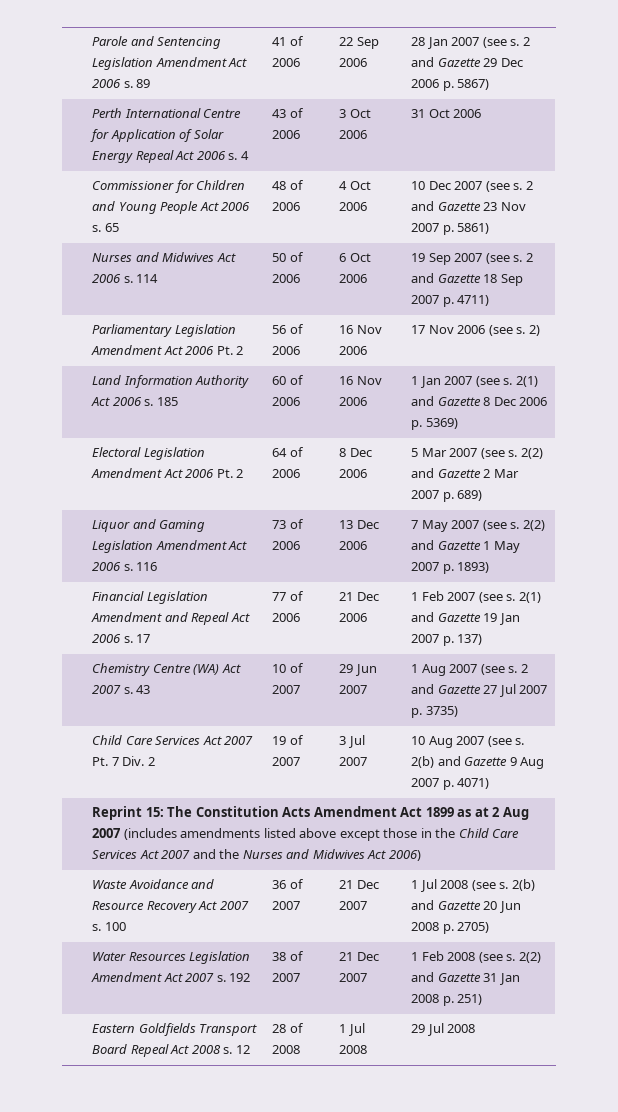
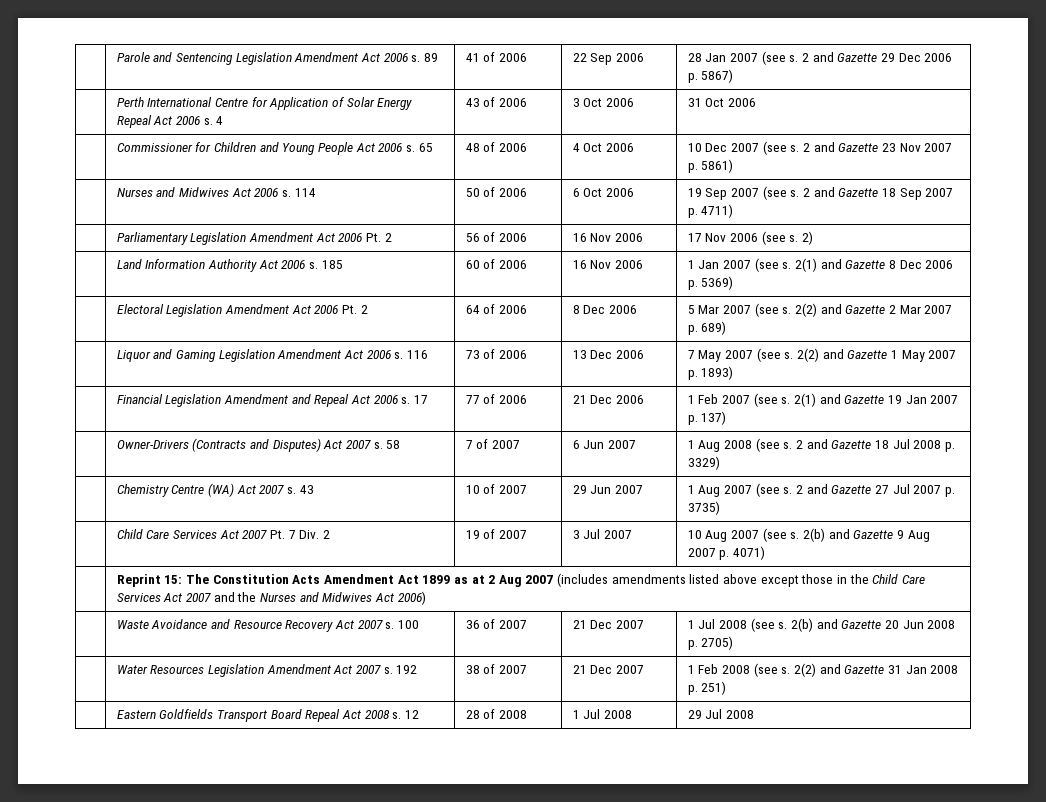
+ | Owner-Drivers (Contracts and Disputes) Act 2007 s. 58 | 7 of 2007 | 6 Jun 2007 | 1 Aug 2008 (see s. 2 and Gazette 18 Jul 2008 p. 3329)

